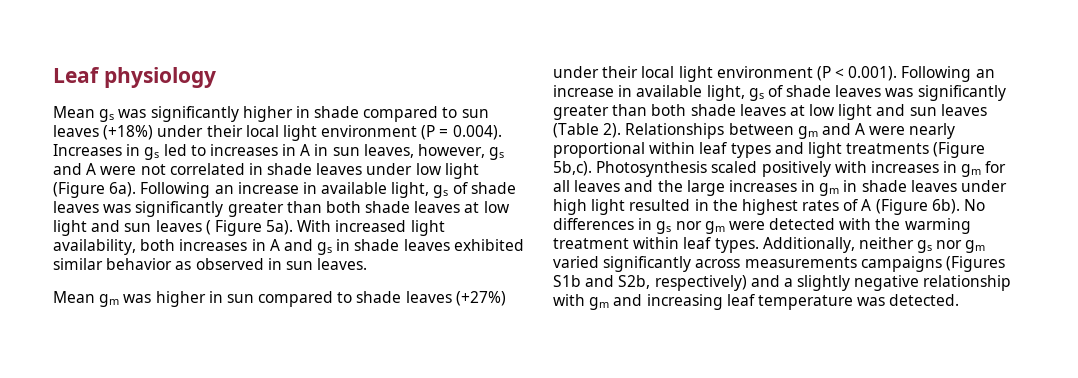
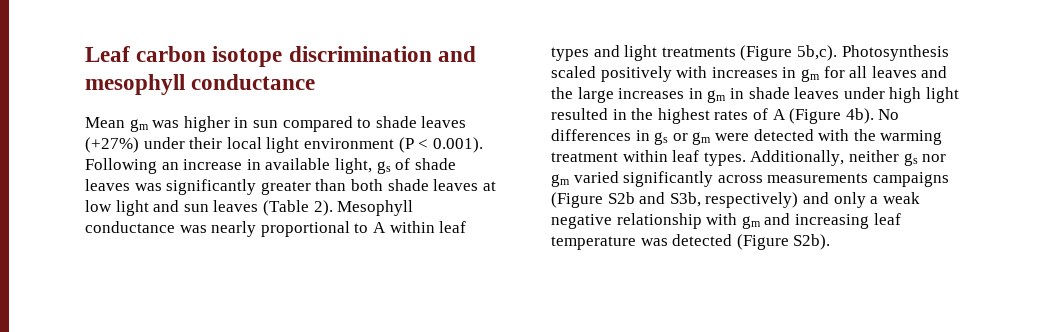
- Leaf physiology
- Mean gs was significantly higher in shade compared to sun leaves (+18%) under their local light environment (P = 0.004). Increases in gs led to increases in A in sun leaves, however, gs and A were not correlated in shade leaves under low light (Figure 6a). Following an increase in available light, gs of shade leaves was significantly greater than both shade leaves at low light and sun leaves ( Figure 5a). With increased light availability, both increases in A and gs in shade leaves exhibited similar behavior as observed in sun leaves.
+ Leaf carbon isotope discrimination and mesophyll conductance
- Relationships between gm and A were nearly proportional within leaf types and light treatments (Figure 5b,c).
+ Mesophyll conductance was nearly proportional to A within leaf types and light treatments (Figure 5b,c).
- Photosynthesis scaled positively with increases in gm for all leaves and the large increases in gm in shade leaves under high light resulted in the highest rates of A (Figure 6b).
+ Photosynthesis scaled positively with increases in gm for all leaves and the large increases in gm in shade leaves under high light resulted in the highest rates of A (Figure 4b).
- No differences in gs nor gm were detected with the warming treatment within leaf types.
+ No differences in gs or gm were detected with the warming treatment within leaf types.
- Additionally, neither gs nor gm varied significantly across measurements campaigns (Figures S1b and S2b, respectively) and a slightly negative relationship with gm and increasing leaf temperature was detected.
+ Additionally, neither gs nor gm varied significantly across measurements campaigns (Figure S2b and S3b, respectively) and only a weak negative relationship with gm and increasing leaf temperature was detected (Figure S2b).

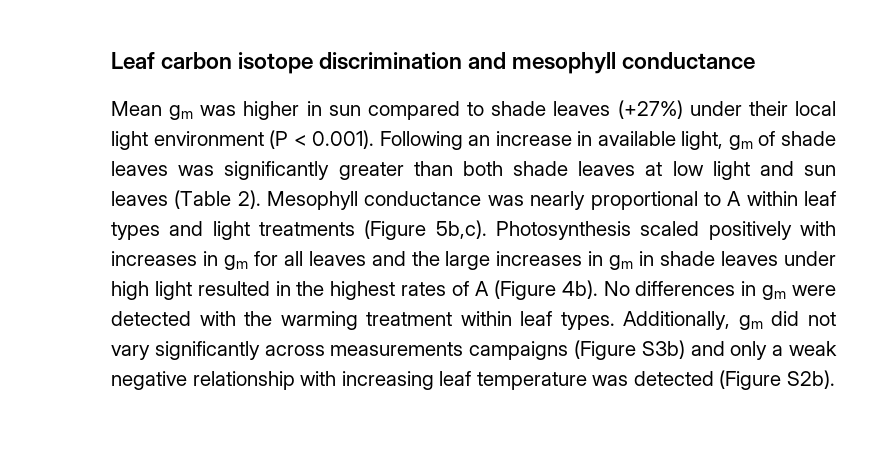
- Mean gm was higher in sun compared to shade leaves (+27%) under their local light environment (P < 0.001). Following an increase in available light, gs of shade leaves was significantly greater than both shade leaves at low light and sun leaves (Table 2).
+ Mean gm was higher in sun compared to shade leaves (+27%) under their local light environment (P < 0.001). Following an increase in available light, gm of shade leaves was significantly greater than both shade leaves at low light and sun leaves (Table 2).
- No differences in gs or gm were detected with the warming treatment within leaf types.
+ No differences in gm were detected with the warming treatment within leaf types.
- Additionally, neither gs nor gm varied significantly across measurements campaigns (Figure S2b and S3b, respectively) and only a weak negative relationship with gm and increasing leaf temperature was detected (Figure S2b).
+ Additionally, gm did not vary significantly across measurements campaigns (Figure S3b) and only a weak negative relationship with increasing leaf temperature was detected (Figure S2b).

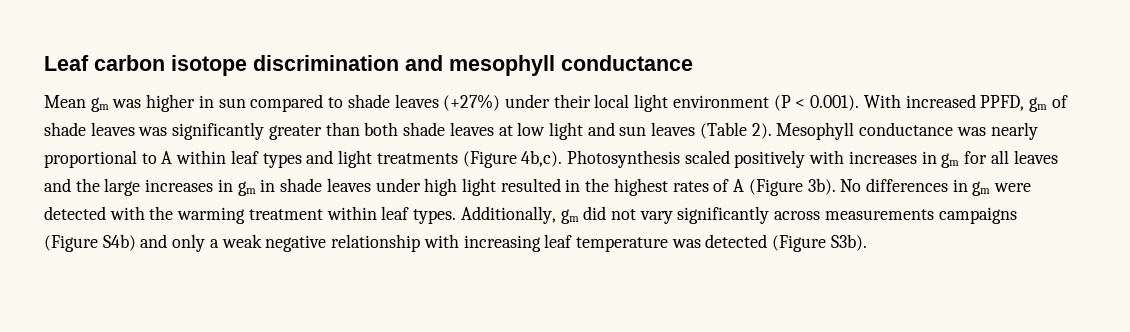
- Mean gm was higher in sun compared to shade leaves (+27%) under their local light environment (P < 0.001). Following an increase in available light, gm of shade leaves was significantly greater than both shade leaves at low light and sun leaves (Table 2).
+ Mean gm was higher in sun compared to shade leaves (+27%) under their local light environment (P < 0.001). With increased PPFD, gm of shade leaves was significantly greater than both shade leaves at low light and sun leaves (Table 2).
- Mesophyll conductance was nearly proportional to A within leaf types and light treatments (Figure 5b,c).
+ Mesophyll conductance was nearly proportional to A within leaf types and light treatments (Figure 4b,c).
- Photosynthesis scaled positively with increases in gm for all leaves and the large increases in gm in shade leaves under high light resulted in the highest rates of A (Figure 4b).
+ Photosynthesis scaled positively with increases in gm for all leaves and the large increases in gm in shade leaves under high light resulted in the highest rates of A (Figure 3b).
- Additionally, gm did not vary significantly across measurements campaigns (Figure S3b) and only a weak negative relationship with increasing leaf temperature was detected (Figure S2b).
+ Additionally, gm did not vary significantly across measurements campaigns (Figure S4b) and only a weak negative relationship with increasing leaf temperature was detected (Figure S3b).

